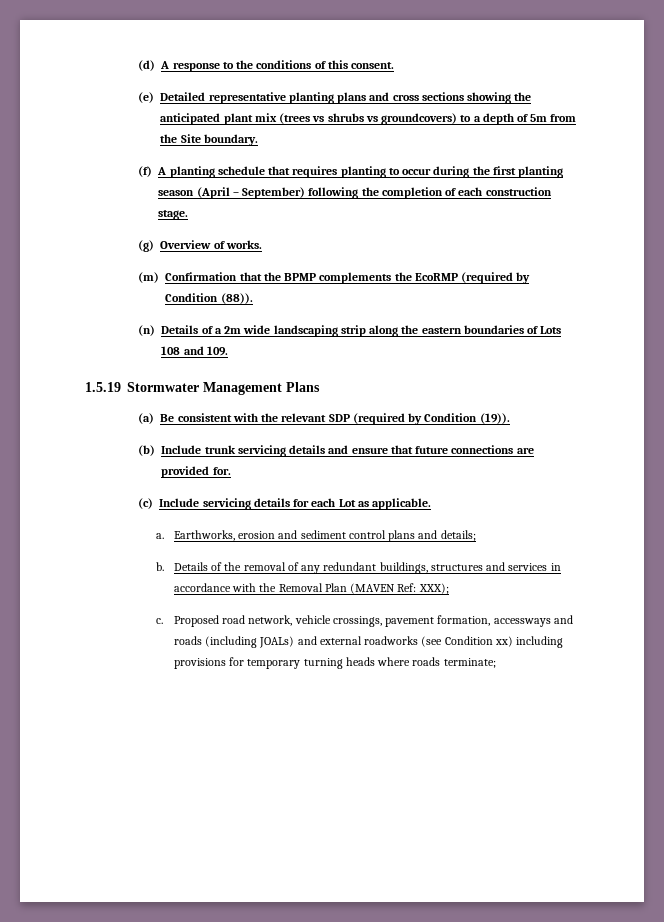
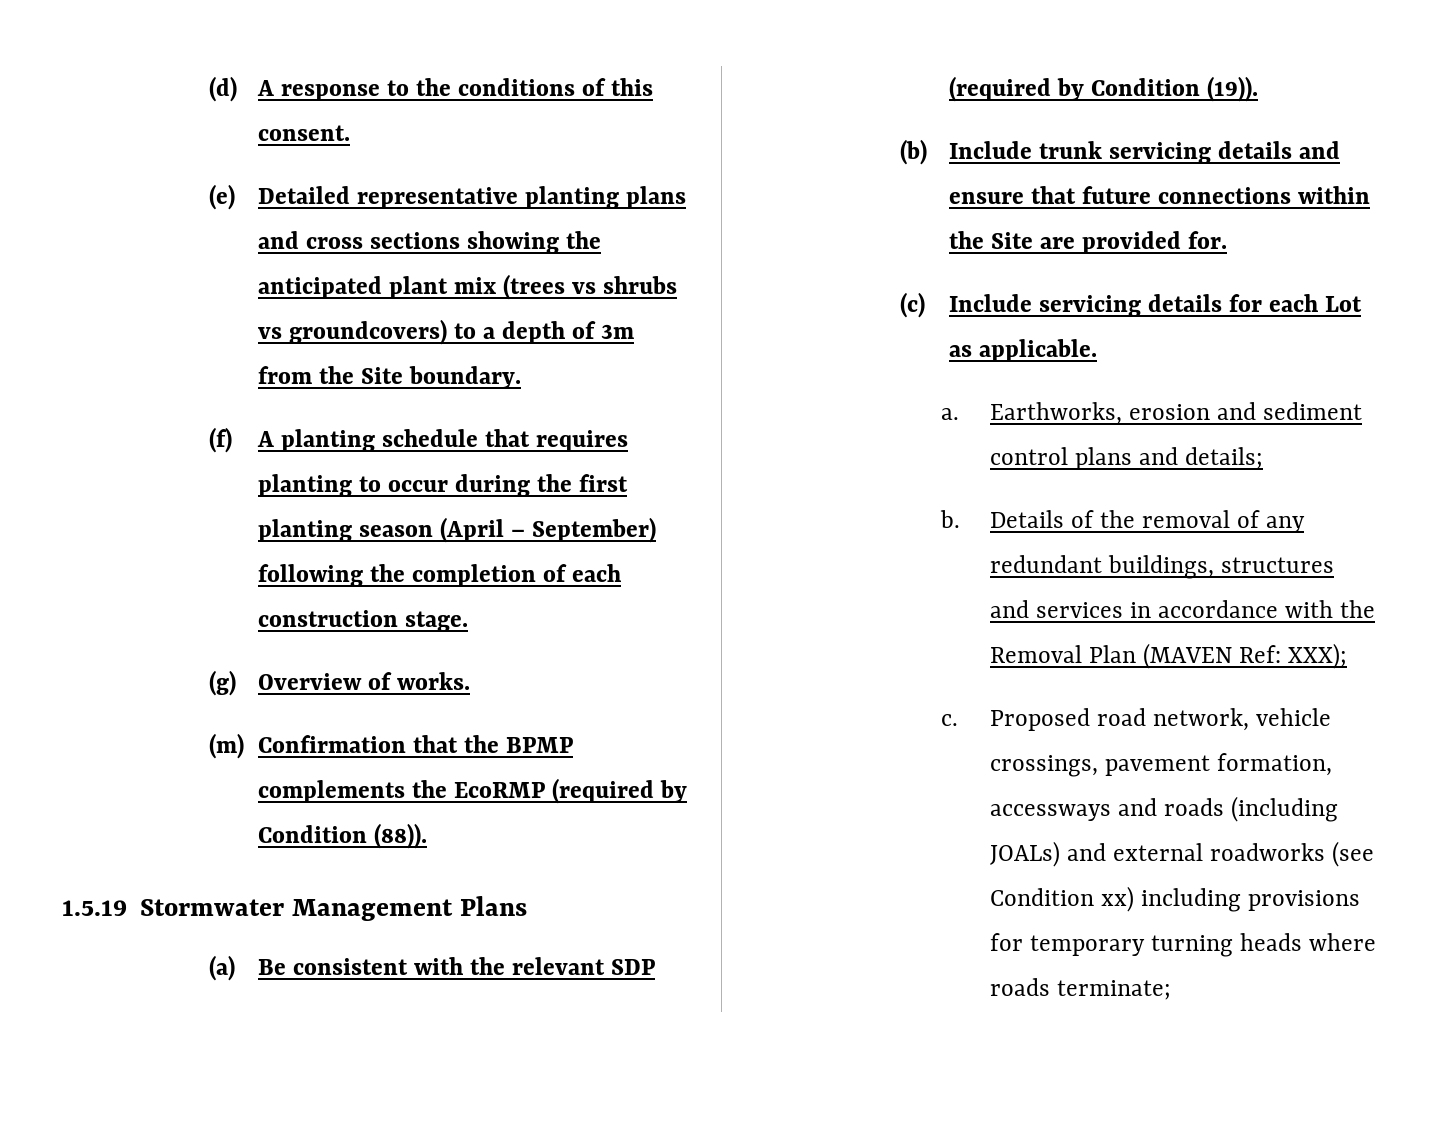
- (e) Detailed representative planting plans and cross sections showing the anticipated plant mix (trees vs shrubs vs groundcovers) to a depth of 5m from the Site boundary.
+ (e) Detailed representative planting plans and cross sections showing the anticipated plant mix (trees vs shrubs vs groundcovers) to a depth of 3m from the Site boundary.
- (n) Details of a 2m wide landscaping strip along the eastern boundaries of Lots 108 and 109.
- (b) Include trunk servicing details and ensure that future connections are provided for.
+ (b) Include trunk servicing details and ensure that future connections within the Site are provided for.

